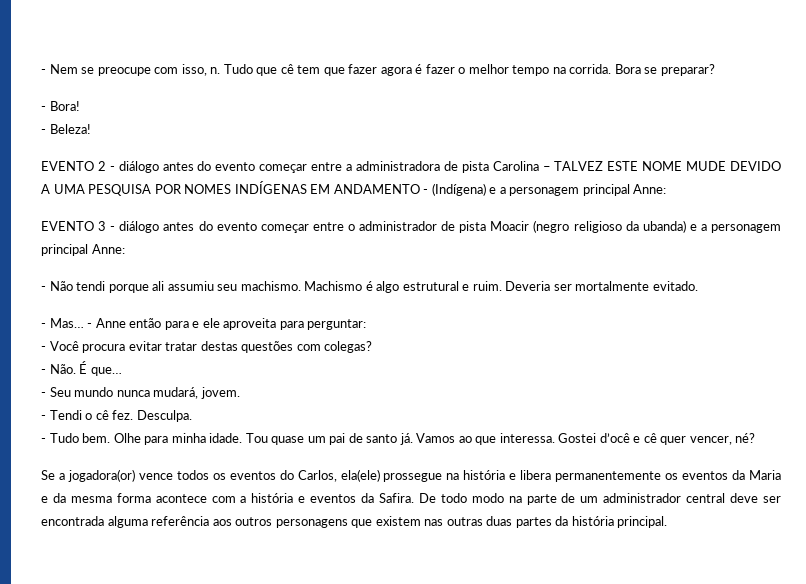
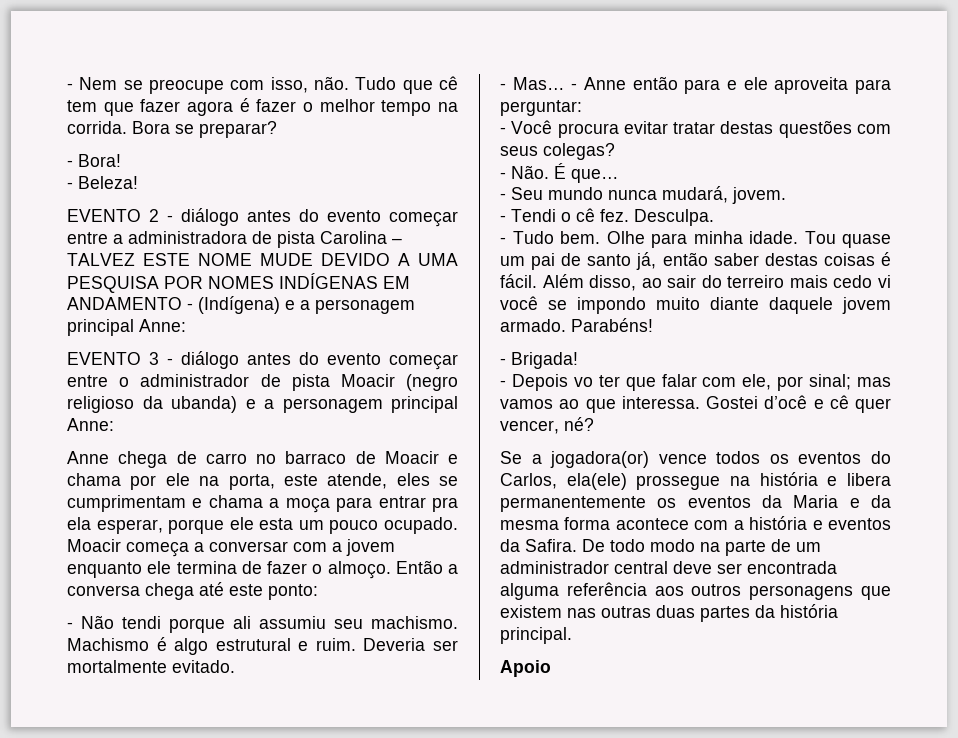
- - Nem se preocupe com isso, n.
+ - Nem se preocupe com isso, não.
+ Anne chega de carro no barraco de Moacir e chama por ele na porta, este atende, eles se cumprimentam e chama a moça para entrar pra ela esperar, porque ele esta um pouco ocupado. Moacir começa a conversar com a jovem enquanto ele termina de fazer o almoço. Então a conversa chega até este ponto:
- - Você procura evitar tratar destas questões com colegas?
+ - Você procura evitar tratar destas questões com seus colegas?
- Tou quase um pai de santo já. Vamos ao que interessa.
+ Tou quase um pai de santo já, então saber destas coisas é fácil. Além disso, ao sair do terreiro mais cedo vi você se impondo muito diante daquele jovem armado. Parabéns!
+ - Brigada!
+ - Depois vo ter que falar com ele, por sinal; mas vamos ao que interessa.
+ Apoio

